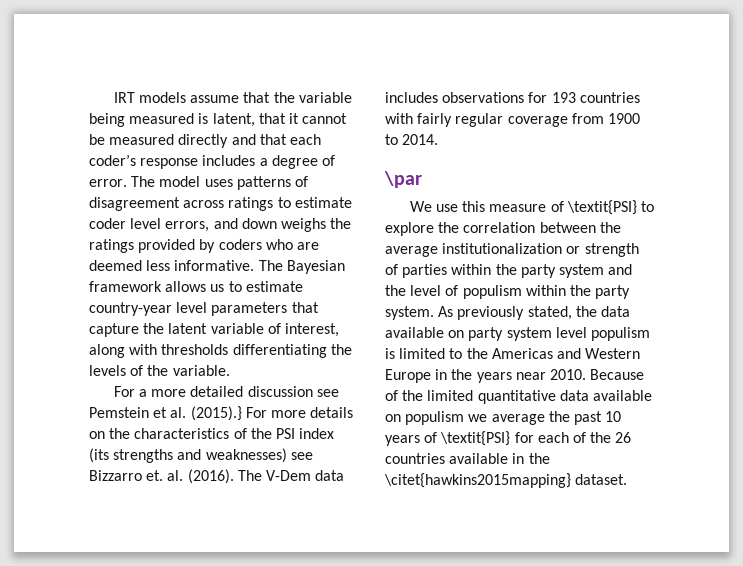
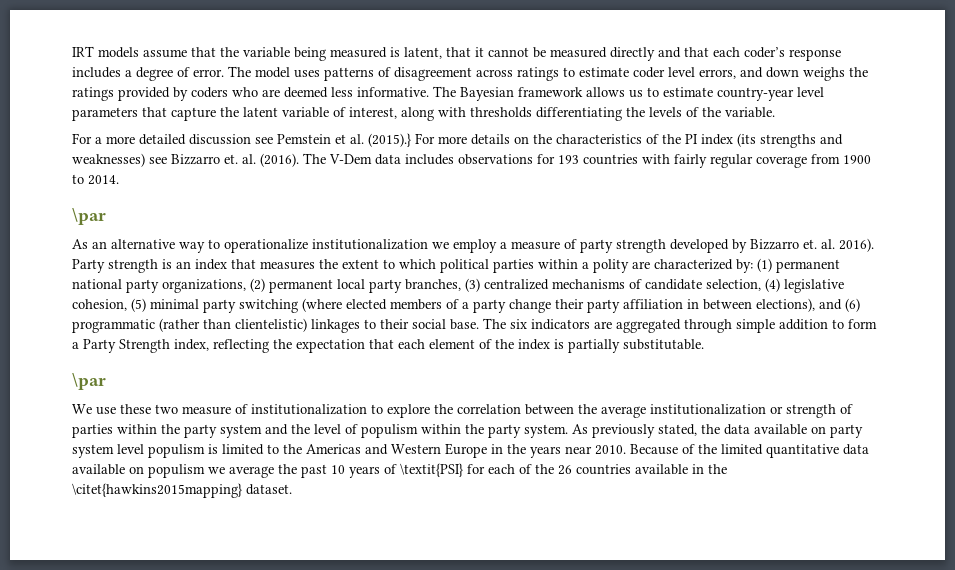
- For a more detailed discussion see Pemstein et al. (2015).} For more details on the characteristics of the PSI index (its strengths and weaknesses) see Bizzarro et. al. (2016).
+ For a more detailed discussion see Pemstein et al. (2015).} For more details on the characteristics of the PI index (its strengths and weaknesses) see Bizzarro et. al. (2016).
+ As an alternative way to operationalize institutionalization we employ a measure of party strength developed by Bizzarro et. al. 2016). Party strength is an index that measures the extent to which political parties within a polity are characterized by: (1) permanent national party organizations, (2) permanent local party branches, (3) centralized mechanisms of candidate selection, (4) legislative cohesion, (5) minimal party switching (where elected members of a party change their party affiliation in between elections), and (6) programmatic (rather than clientelistic) linkages to their social base. The six indicators are aggregated through simple addition to form a Party Strength index, reflecting the expectation that each element of the index is partially substitutable.
+ \par
- We use this measure of \textit{PSI} to explore the correlation between the average institutionalization or strength of parties within the party system and the level of populism within the party system.
+ We use these two measure of institutionalization to explore the correlation between the average institutionalization or strength of parties within the party system and the level of populism within the party system.

